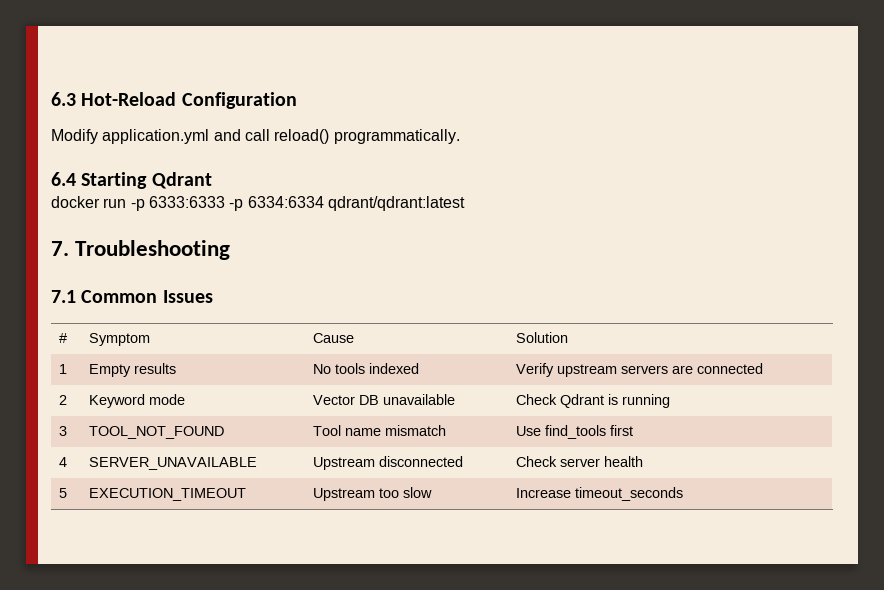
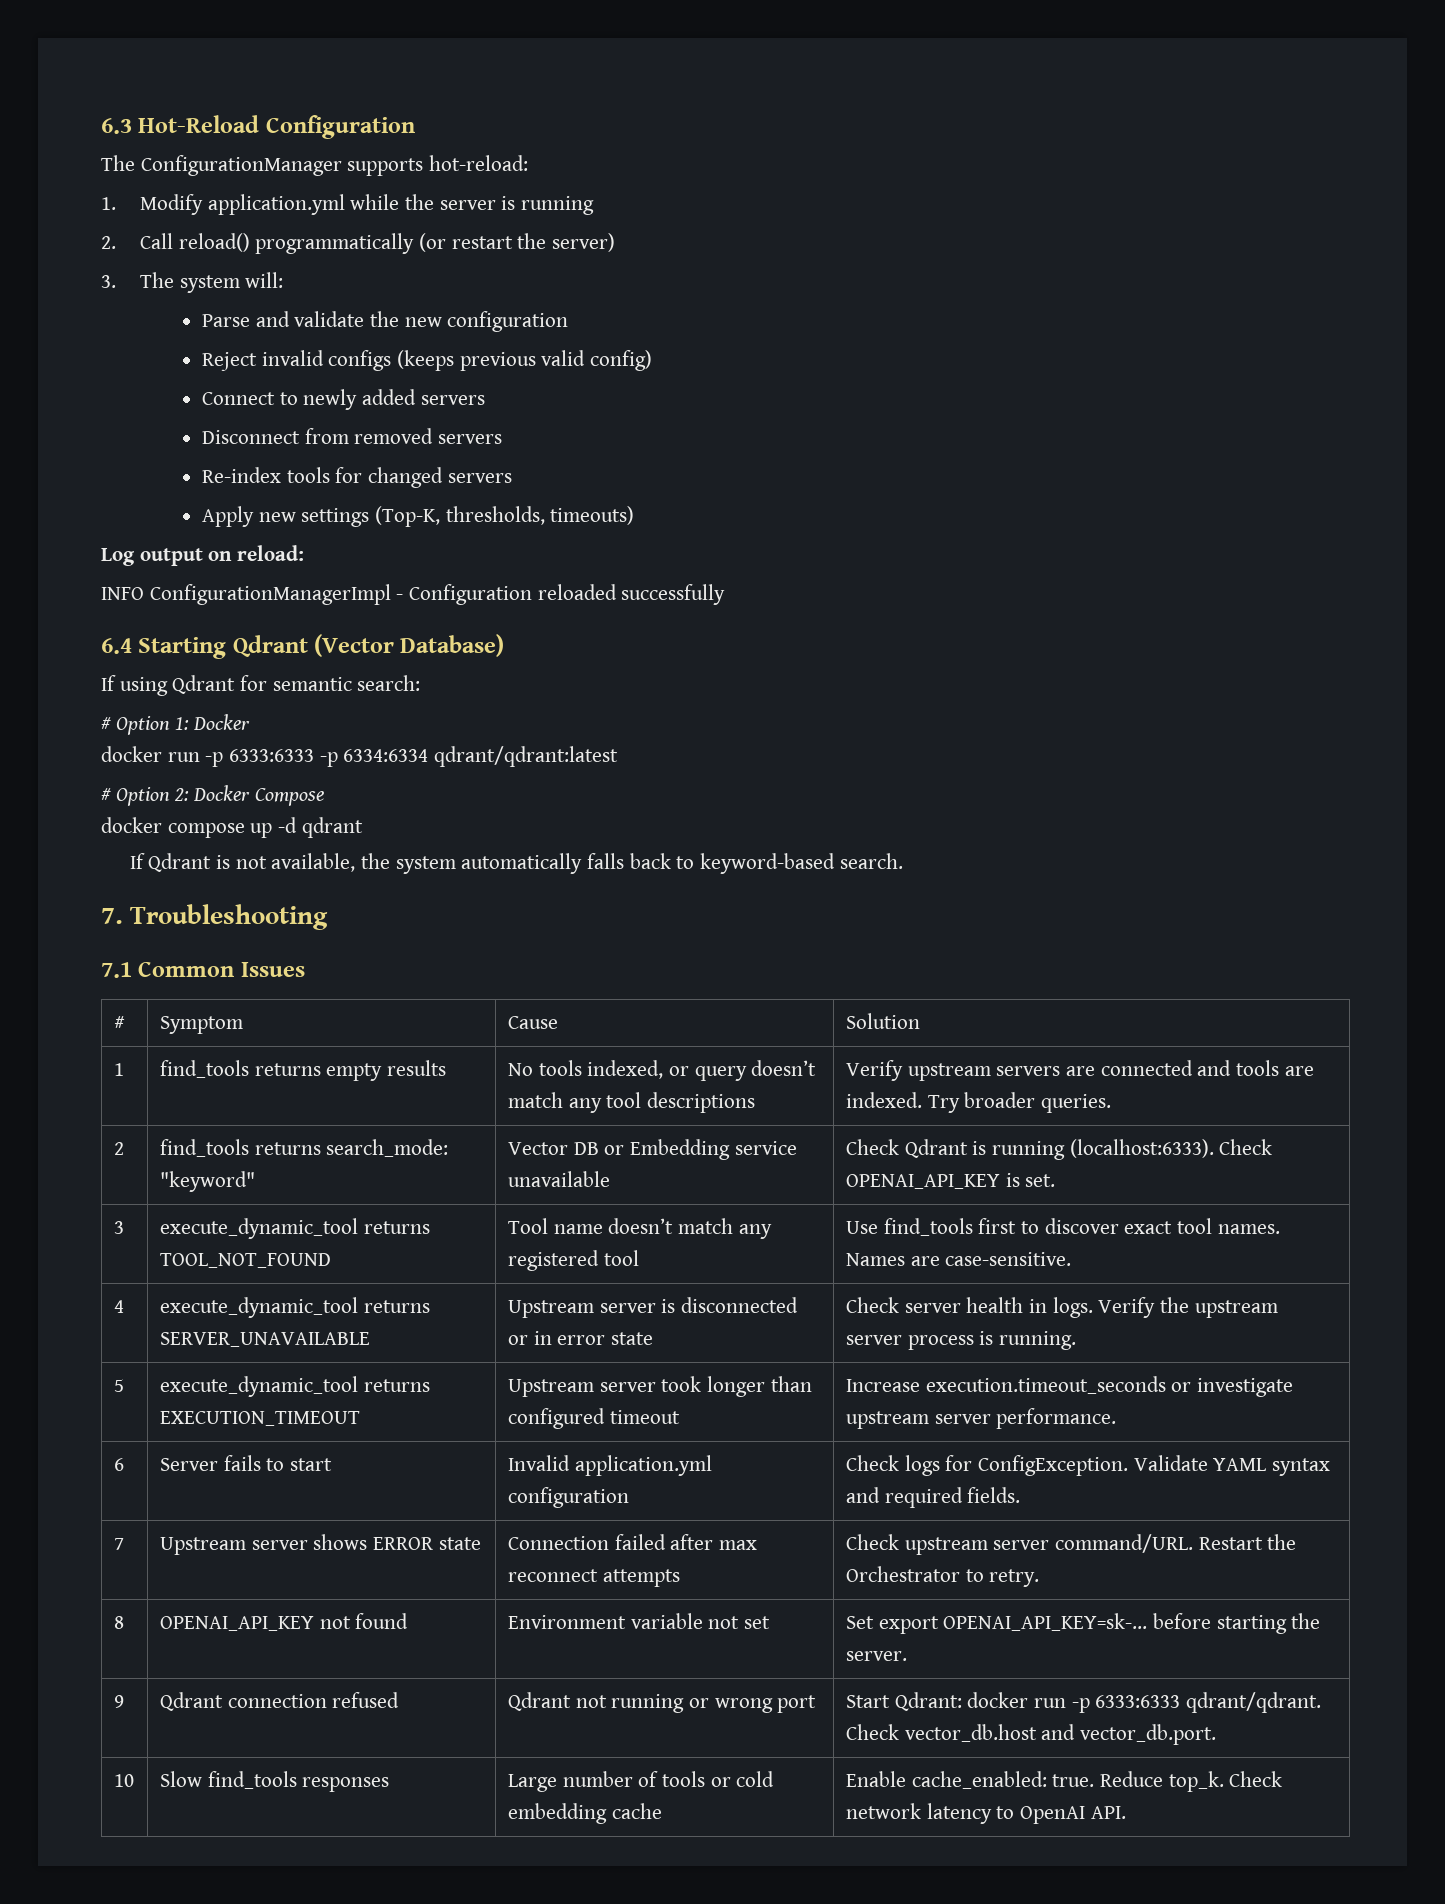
- Modify application.yml and call reload() programmatically.
- 6.4 Starting Qdrant
+ The ConfigurationManager supports hot-reload:
+ 1. Modify application.yml while the server is running
+ 2. Call reload() programmatically (or restart the server)
+ 3. The system will:
+ Parse and validate the new configuration
+ Reject invalid configs (keeps previous valid config)
+ Connect to newly added servers
+ Disconnect from removed servers
+ Re-index tools for changed servers
+ Apply new settings (Top-K, thresholds, timeouts)
+ Log output on reload:
+ INFO ConfigurationManagerImpl - Configuration reloaded successfully
+ 6.4 Starting Qdrant (Vector Database)
+ If using Qdrant for semantic search:
+ # Option 1: Docker
+ # Option 2: Docker Compose
+ docker compose up -d qdrant
+ If Qdrant is not available, the system automatically falls back to keyword-based search.
- 1 | Empty results | No tools indexed | Verify upstream servers are connected
- 2 | Keyword mode | Vector DB unavailable | Check Qdrant is running
+ 1 | find_tools returns empty results | No tools indexed, or query doesn’t match any tool descriptions | Verify upstream servers are connected and tools are indexed. Try broader queries.
+ 2 | find_tools returns search_mode: "keyword" | Vector DB or Embedding service unavailable | Check Qdrant is running (localhost:6333). Check OPENAI_API_KEY is set.
- 3 | TOOL_NOT_FOUND | Tool name mismatch | Use find_tools first
+ 3 | execute_dynamic_tool returns TOOL_NOT_FOUND | Tool name doesn’t match any registered tool | Use find_tools first to discover exact tool names. Names are case-sensitive.
- 4 | SERVER_UNAVAILABLE | Upstream disconnected | Check server health
+ 4 | execute_dynamic_tool returns SERVER_UNAVAILABLE | Upstream server is disconnected or in error state | Check server health in logs. Verify the upstream server process is running.
- 5 | EXECUTION_TIMEOUT | Upstream too slow | Increase timeout_seconds
+ 5 | execute_dynamic_tool returns EXECUTION_TIMEOUT | Upstream server took longer than configured timeout | Increase execution.timeout_seconds or investigate upstream server performance.
+ 6 | Server fails to start | Invalid application.yml configuration | Check logs for ConfigException. Validate YAML syntax and required fields.
+ 7 | Upstream server shows ERROR state | Connection failed after max reconnect attempts | Check upstream server command/URL. Restart the Orchestrator to retry.
+ 8 | OPENAI_API_KEY not found | Environment variable not set | Set export OPENAI_API_KEY=sk-... before starting the server.
+ 9 | Qdrant connection refused | Qdrant not running or wrong port | Start Qdrant: docker run -p 6333:6333 qdrant/qdrant. Check vector_db.host and vector_db.port.
+ 10 | Slow find_tools responses | Large number of tools or cold embedding cache | Enable cache_enabled: true. Reduce top_k. Check network latency to OpenAI API.

